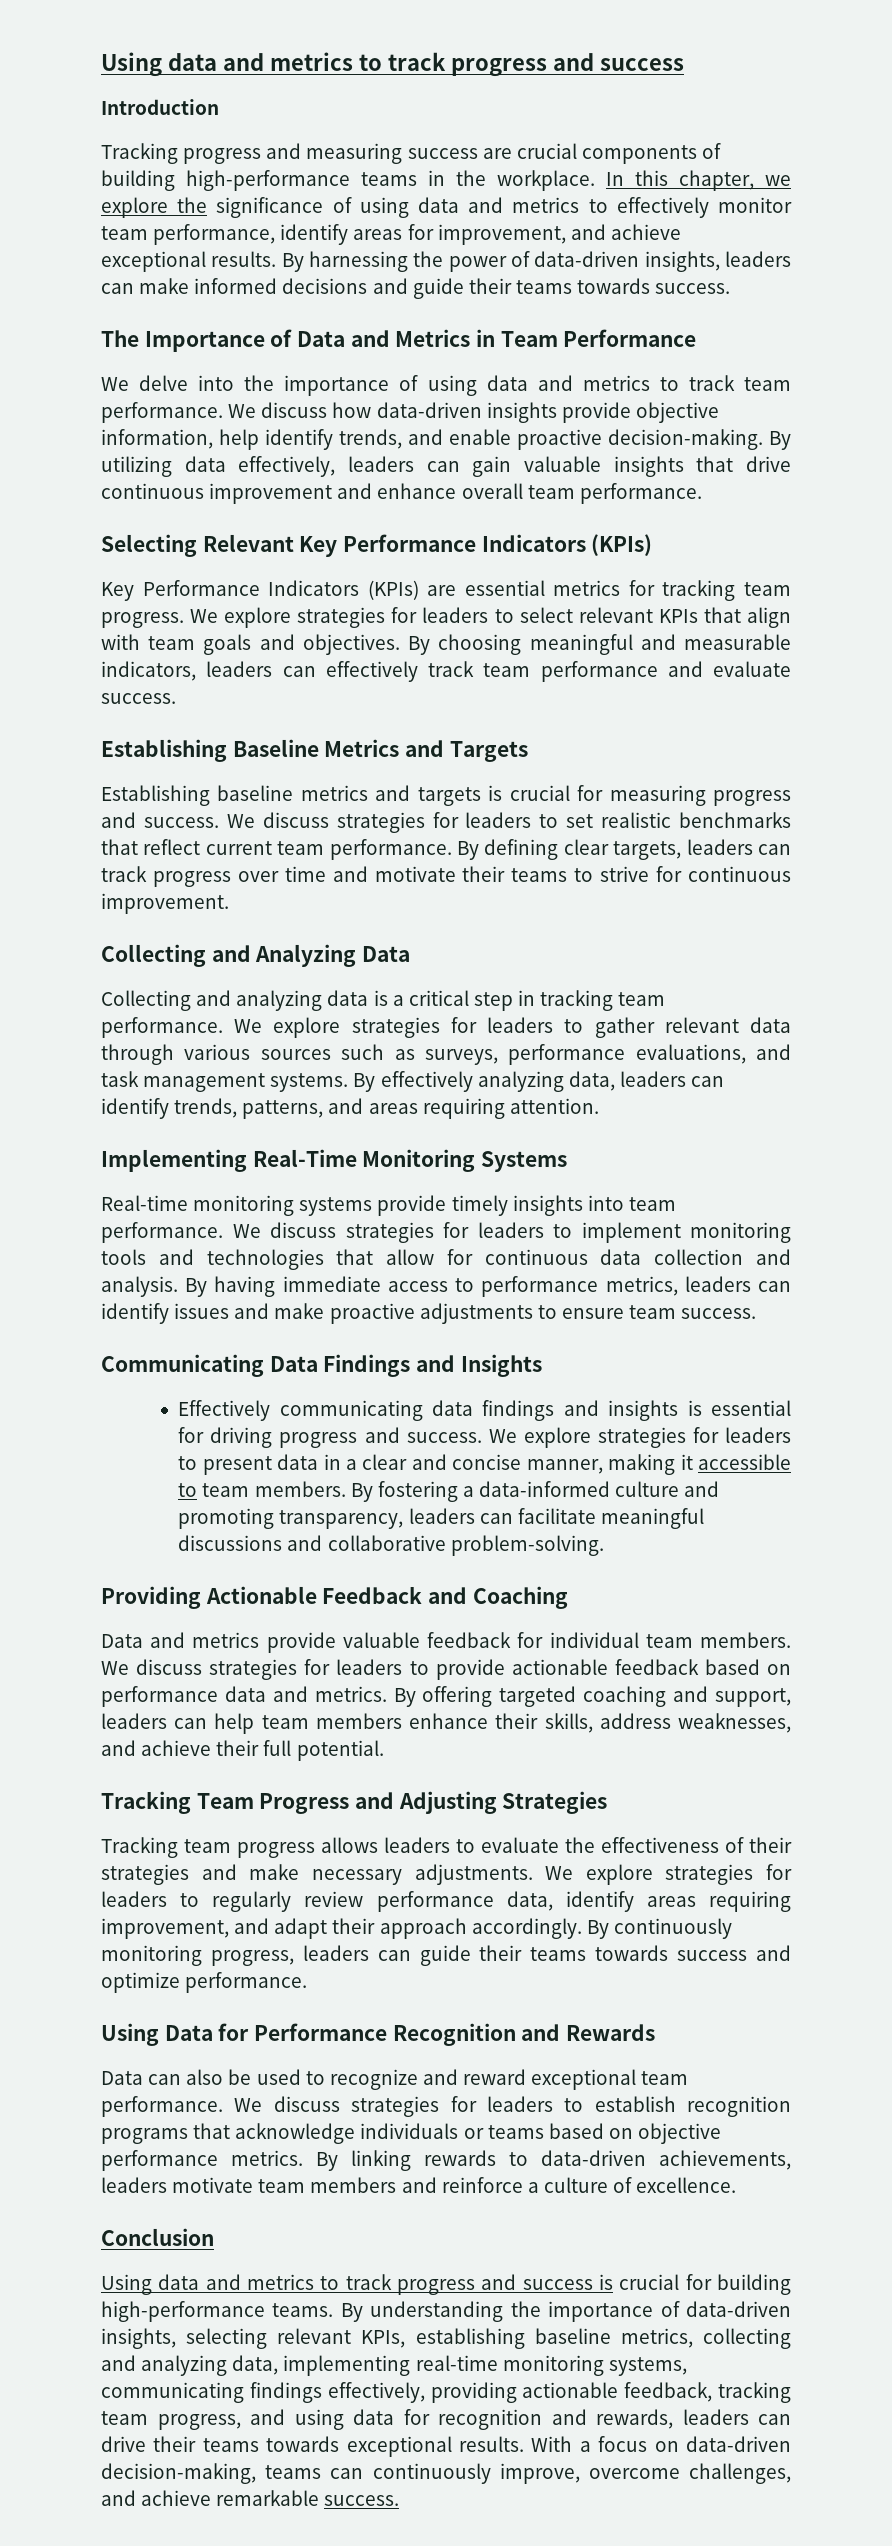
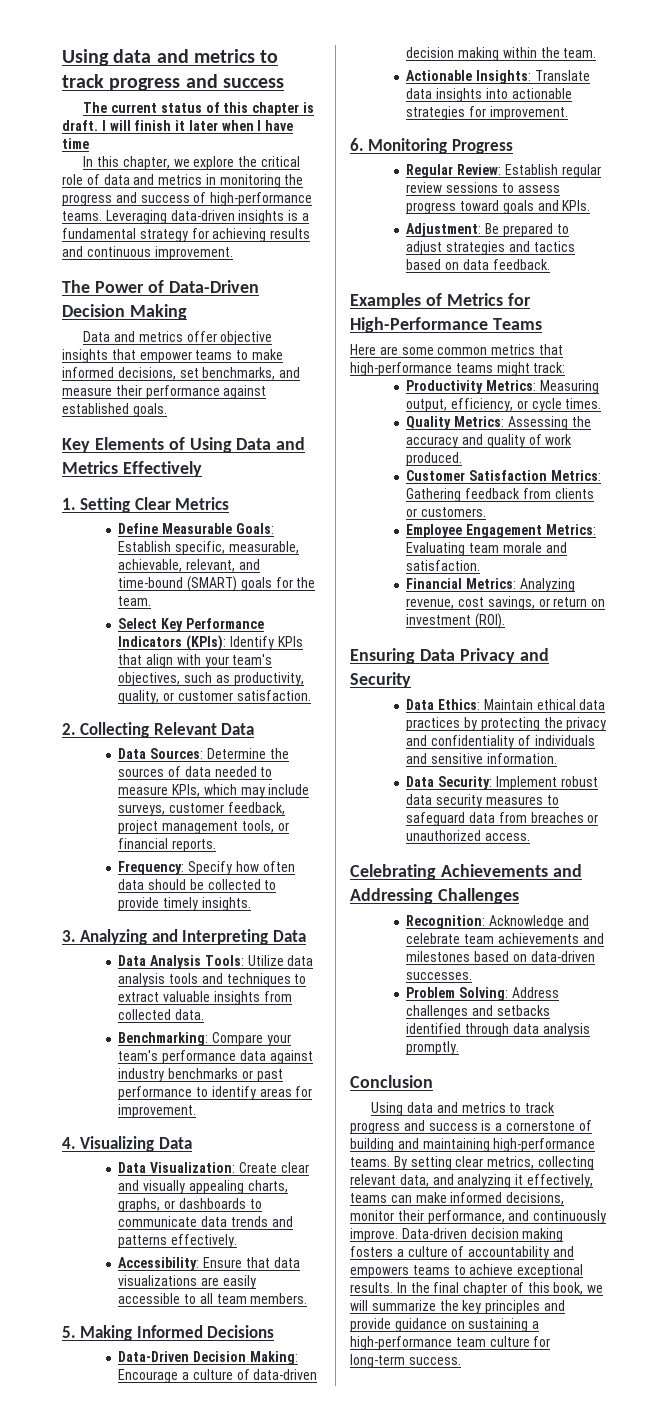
- Introduction
- Tracking progress and measuring success are crucial components of building high-performance teams in the workplace. In this chapter, we explore the significance of using data and metrics to effectively monitor team performance, identify areas for improvement, and achieve exceptional results. By harnessing the power of data-driven insights, leaders can make informed decisions and guide their teams towards success.
- The Importance of Data and Metrics in Team Performance
- We delve into the importance of using data and metrics to track team performance. We discuss how data-driven insights provide objective information, help identify trends, and enable proactive decision-making. By utilizing data effectively, leaders can gain valuable insights that drive continuous improvement and enhance overall team performance.
- Selecting Relevant Key Performance Indicators (KPIs)
- Key Performance Indicators (KPIs) are essential metrics for tracking team progress. We explore strategies for leaders to select relevant KPIs that align with team goals and objectives. By choosing meaningful and measurable indicators, leaders can effectively track team performance and evaluate success.
- Establishing Baseline Metrics and Targets
- Establishing baseline metrics and targets is crucial for measuring progress and success. We discuss strategies for leaders to set realistic benchmarks that reflect current team performance. By defining clear targets, leaders can track progress over time and motivate their teams to strive for continuous improvement.
- Collecting and Analyzing Data
- Collecting and analyzing data is a critical step in tracking team performance. We explore strategies for leaders to gather relevant data through various sources such as surveys, performance evaluations, and task management systems. By effectively analyzing data, leaders can identify trends, patterns, and areas requiring attention.
- Implementing Real-Time Monitoring Systems
- Real-time monitoring systems provide timely insights into team performance. We discuss strategies for leaders to implement monitoring tools and technologies that allow for continuous data collection and analysis. By having immediate access to performance metrics, leaders can identify issues and make proactive adjustments to ensure team success.
- Communicating Data Findings and Insights
- Effectively communicating data findings and insights is essential for driving progress and success. We explore strategies for leaders to present data in a clear and concise manner, making it accessible to team members. By fostering a data-informed culture and promoting transparency, leaders can facilitate meaningful discussions and collaborative problem-solving.
- Providing Actionable Feedback and Coaching
- Data and metrics provide valuable feedback for individual team members. We discuss strategies for leaders to provide actionable feedback based on performance data and metrics. By offering targeted coaching and support, leaders can help team members enhance their skills, address weaknesses, and achieve their full potential.
- Tracking Team Progress and Adjusting Strategies
- Tracking team progress allows leaders to evaluate the effectiveness of their strategies and make necessary adjustments. We explore strategies for leaders to regularly review performance data, identify areas requiring improvement, and adapt their approach accordingly. By continuously monitoring progress, leaders can guide their teams towards success and optimize performance.
- Using Data for Performance Recognition and Rewards
- Data can also be used to recognize and reward exceptional team performance. We discuss strategies for leaders to establish recognition programs that acknowledge individuals or teams based on objective performance metrics. By linking rewards to data-driven achievements, leaders motivate team members and reinforce a culture of excellence.
+ The current status of this chapter is draft. I will finish it later when I have time
+ In this chapter, we explore the critical role of data and metrics in monitoring the progress and success of high-performance teams. Leveraging data-driven insights is a fundamental strategy for achieving results and continuous improvement.
+ The Power of Data-Driven Decision Making
+ Data and metrics offer objective insights that empower teams to make informed decisions, set benchmarks, and measure their performance against established goals.
+ Key Elements of Using Data and Metrics Effectively
+ 1. Setting Clear Metrics
+ Define Measurable Goals: Establish specific, measurable, achievable, relevant, and time-bound (SMART) goals for the team.
+ Select Key Performance Indicators (KPIs): Identify KPIs that align with your team's objectives, such as productivity, quality, or customer satisfaction.
+ 2. Collecting Relevant Data
+ Data Sources: Determine the sources of data needed to measure KPIs, which may include surveys, customer feedback, project management tools, or financial reports.
+ Frequency: Specify how often data should be collected to provide timely insights.
+ 3. Analyzing and Interpreting Data
+ Data Analysis Tools: Utilize data analysis tools and techniques to extract valuable insights from collected data.
+ Benchmarking: Compare your team's performance data against industry benchmarks or past performance to identify areas for improvement.
+ 4. Visualizing Data
+ Data Visualization: Create clear and visually appealing charts, graphs, or dashboards to communicate data trends and patterns effectively.
+ Accessibility: Ensure that data visualizations are easily accessible to all team members.
+ 5. Making Informed Decisions
+ Data-Driven Decision Making: Encourage a culture of data-driven decision making within the team.
+ Actionable Insights: Translate data insights into actionable strategies for improvement.
+ 6. Monitoring Progress
+ Regular Review: Establish regular review sessions to assess progress toward goals and KPIs.
+ Adjustment: Be prepared to adjust strategies and tactics based on data feedback.
+ Examples of Metrics for High-Performance Teams
+ Here are some common metrics that high-performance teams might track:
+ Productivity Metrics: Measuring output, efficiency, or cycle times.
+ Quality Metrics: Assessing the accuracy and quality of work produced.
+ Customer Satisfaction Metrics: Gathering feedback from clients or customers.
+ Employee Engagement Metrics: Evaluating team morale and satisfaction.
+ Financial Metrics: Analyzing revenue, cost savings, or return on investment (ROI).
+ Ensuring Data Privacy and Security
+ Data Ethics: Maintain ethical data practices by protecting the privacy and confidentiality of individuals and sensitive information.
+ Data Security: Implement robust data security measures to safeguard data from breaches or unauthorized access.
+ Celebrating Achievements and Addressing Challenges
+ Recognition: Acknowledge and celebrate team achievements and milestones based on data-driven successes.
+ Problem Solving: Address challenges and setbacks identified through data analysis promptly.
- Using data and metrics to track progress and success is crucial for building high-performance teams. By understanding the importance of data-driven insights, selecting relevant KPIs, establishing baseline metrics, collecting and analyzing data, implementing real-time monitoring systems, communicating findings effectively, providing actionable feedback, tracking team progress, and using data for recognition and rewards, leaders can drive their teams towards exceptional results. With a focus on data-driven decision-making, teams can continuously improve, overcome challenges, and achieve remarkable success.
+ Using data and metrics to track progress and success is a cornerstone of building and maintaining high-performance teams. By setting clear metrics, collecting relevant data, and analyzing it effectively, teams can make informed decisions, monitor their performance, and continuously improve. Data-driven decision making fosters a culture of accountability and empowers teams to achieve exceptional results. In the final chapter of this book, we will summarize the key principles and provide guidance on sustaining a high-performance team culture for long-term success.

